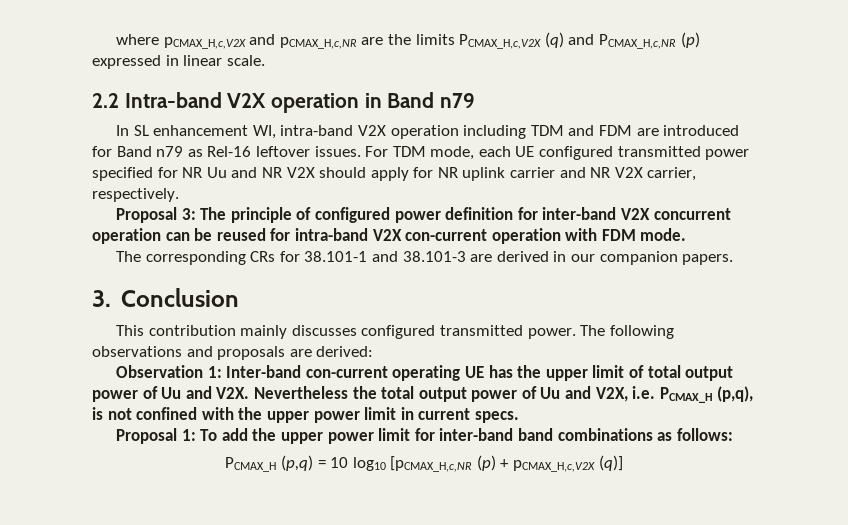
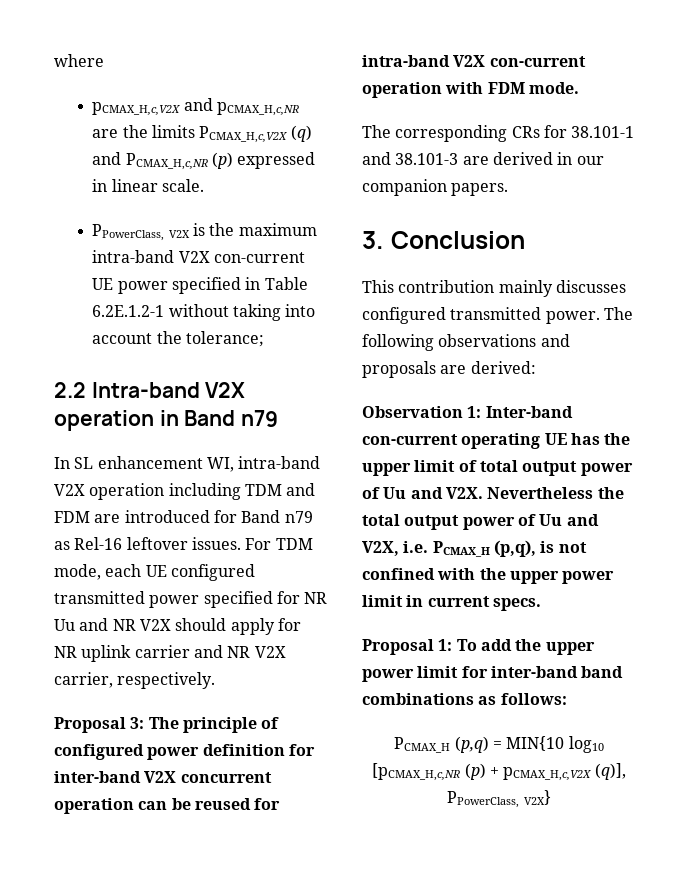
- where pCMAX_H,c,V2X and pCMAX_H,c,NR are the limits PCMAX_H,c,V2X (q) and PCMAX_H,c,NR (p) expressed in linear scale.
+ where
+ pCMAX_H,c,V2X and pCMAX_H,c,NR are the limits PCMAX_H,c,V2X (q) and PCMAX_H,c,NR (p) expressed in linear scale.
+ PPowerClass, V2X is the maximum intra-band V2X con-current UE power specified in Table 6.2E.1.2-1 without taking into account the tolerance;
- PCMAX_H (p,q) = 10 log10 [pCMAX_H,c,NR (p) + pCMAX_H,c,V2X (q)]
+ PCMAX_H (p,q) = MIN{10 log10 [pCMAX_H,c,NR (p) + pCMAX_H,c,V2X (q)], PPowerClass, V2X}

